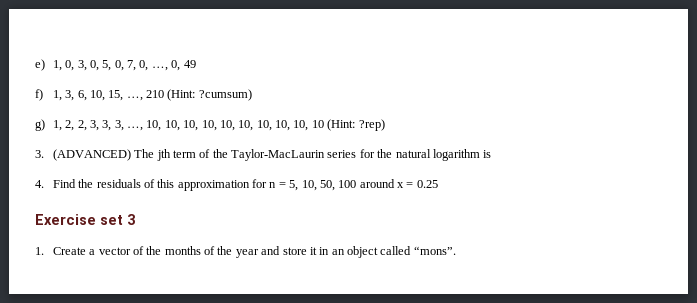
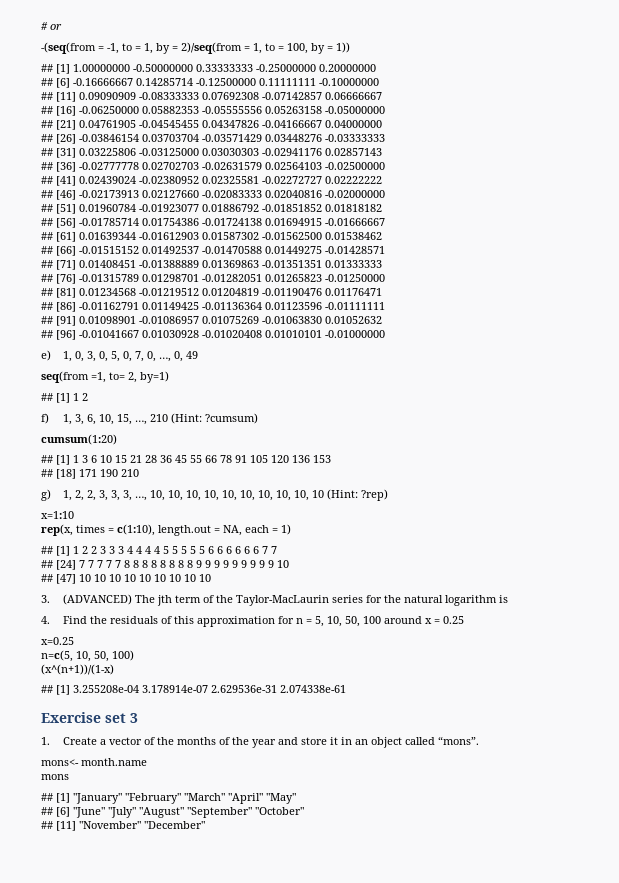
+ # or
+ -(seq(from = -1, to = 1, by = 2)/seq(from = 1, to = 100, by = 1))
+ ## [1] 1.00000000 -0.50000000 0.33333333 -0.25000000 0.20000000
+ ## [6] -0.16666667 0.14285714 -0.12500000 0.11111111 -0.10000000
+ ## [11] 0.09090909 -0.08333333 0.07692308 -0.07142857 0.06666667
+ ## [16] -0.06250000 0.05882353 -0.05555556 0.05263158 -0.05000000
+ ## [21] 0.04761905 -0.04545455 0.04347826 -0.04166667 0.04000000
+ ## [26] -0.03846154 0.03703704 -0.03571429 0.03448276 -0.03333333
+ ## [31] 0.03225806 -0.03125000 0.03030303 -0.02941176 0.02857143
+ ## [36] -0.02777778 0.02702703 -0.02631579 0.02564103 -0.02500000
+ ## [41] 0.02439024 -0.02380952 0.02325581 -0.02272727 0.02222222
+ ## [46] -0.02173913 0.02127660 -0.02083333 0.02040816 -0.02000000
+ ## [51] 0.01960784 -0.01923077 0.01886792 -0.01851852 0.01818182
+ ## [56] -0.01785714 0.01754386 -0.01724138 0.01694915 -0.01666667
+ ## [61] 0.01639344 -0.01612903 0.01587302 -0.01562500 0.01538462
+ ## [66] -0.01515152 0.01492537 -0.01470588 0.01449275 -0.01428571
+ ## [71] 0.01408451 -0.01388889 0.01369863 -0.01351351 0.01333333
+ ## [76] -0.01315789 0.01298701 -0.01282051 0.01265823 -0.01250000
+ ## [81] 0.01234568 -0.01219512 0.01204819 -0.01190476 0.01176471
+ ## [86] -0.01162791 0.01149425 -0.01136364 0.01123596 -0.01111111
+ ## [91] 0.01098901 -0.01086957 0.01075269 -0.01063830 0.01052632
+ ## [96] -0.01041667 0.01030928 -0.01020408 0.01010101 -0.01000000
+ seq(from =1, to= 2, by=1)
+ ## [1] 1 2
+ cumsum(1:20)
+ ## [1] 1 3 6 10 15 21 28 36 45 55 66 78 91 105 120 136 153
+ ## [18] 171 190 210
+ x=1:10
+ rep(x, times = c(1:10), length.out = NA, each = 1)
+ ## [1] 1 2 2 3 3 3 4 4 4 4 5 5 5 5 5 6 6 6 6 6 6 7 7
+ ## [24] 7 7 7 7 7 8 8 8 8 8 8 8 8 9 9 9 9 9 9 9 9 9 10
+ ## [47] 10 10 10 10 10 10 10 10 10
+ x=0.25
+ n=c(5, 10, 50, 100)
+ (x^(n+1))/(1-x)
+ ## [1] 3.255208e-04 3.178914e-07 2.629536e-31 2.074338e-61
+ mons<- month.name
+ mons
+ ## [1] "January" "February" "March" "April" "May"
+ ## [6] "June" "July" "August" "September" "October"
+ ## [11] "November" "December"

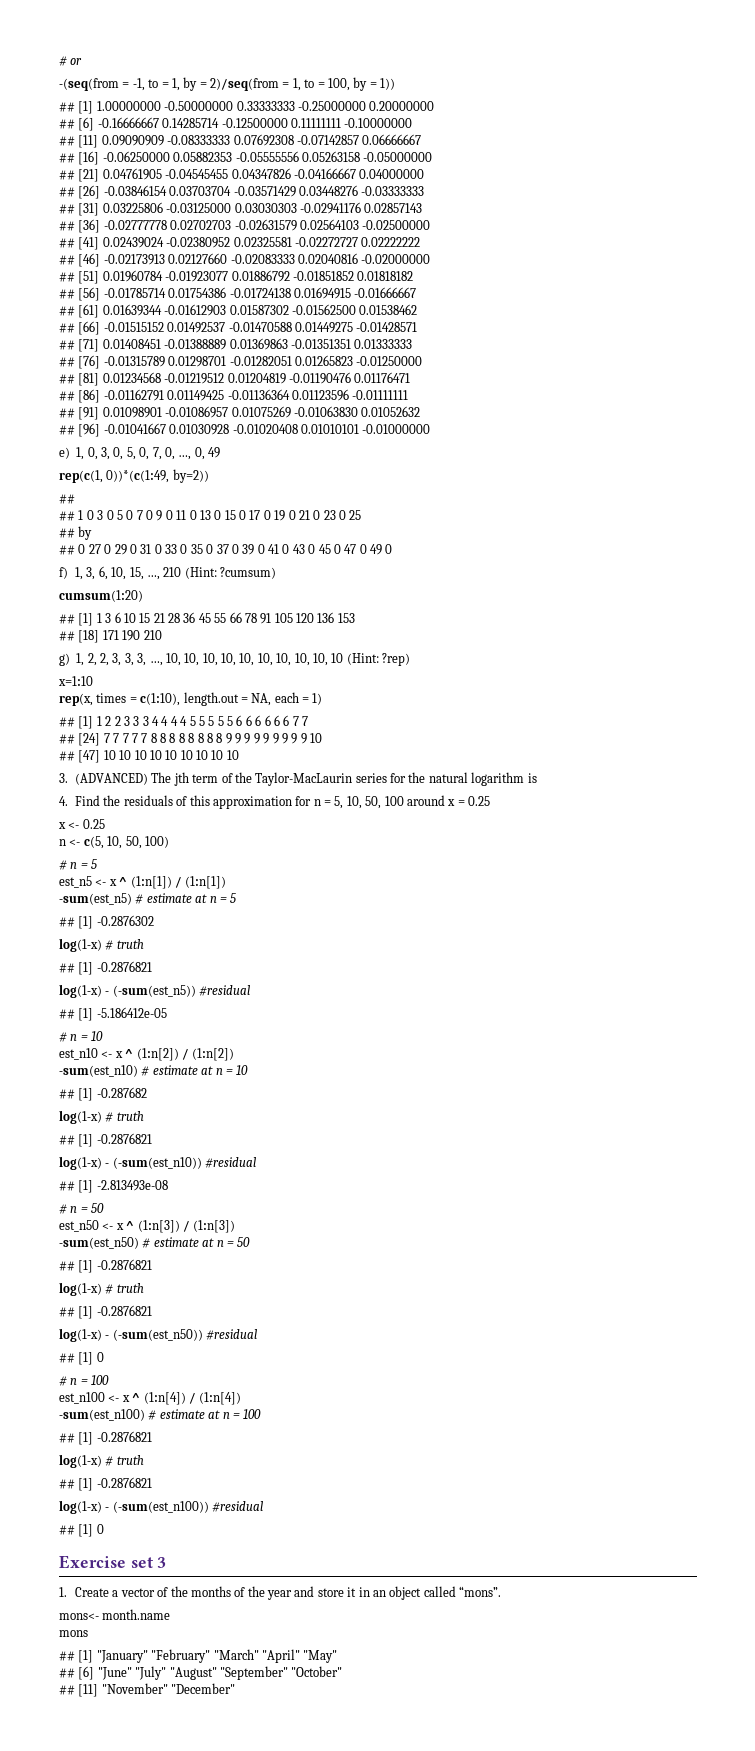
- seq(from =1, to= 2, by=1)
- ## [1] 1 2
+ rep(c(1, 0))*(c(1:49, by=2))
+ ##
+ ## 1 0 3 0 5 0 7 0 9 0 11 0 13 0 15 0 17 0 19 0 21 0 23 0 25
+ ## by
+ ## 0 27 0 29 0 31 0 33 0 35 0 37 0 39 0 41 0 43 0 45 0 47 0 49 0
- x=0.25
- n=c(5, 10, 50, 100)
- (x^(n+1))/(1-x)
- ## [1] 3.255208e-04 3.178914e-07 2.629536e-31 2.074338e-61
+ x <- 0.25
+ n <- c(5, 10, 50, 100)
+ # n = 5
+ est_n5 <- x ^ (1:n[1]) / (1:n[1])
+ -sum(est_n5) # estimate at n = 5
+ ## [1] -0.2876302
+ log(1-x) # truth
+ ## [1] -0.2876821
+ log(1-x) - (-sum(est_n5)) #residual
+ ## [1] -5.186412e-05
+ # n = 10
+ est_n10 <- x ^ (1:n[2]) / (1:n[2])
+ -sum(est_n10) # estimate at n = 10
+ ## [1] -0.287682
+ log(1-x) # truth
+ ## [1] -0.2876821
+ log(1-x) - (-sum(est_n10)) #residual
+ ## [1] -2.813493e-08
+ # n = 50
+ est_n50 <- x ^ (1:n[3]) / (1:n[3])
+ -sum(est_n50) # estimate at n = 50
+ ## [1] -0.2876821
+ log(1-x) # truth
+ ## [1] -0.2876821
+ log(1-x) - (-sum(est_n50)) #residual
+ ## [1] 0
+ # n = 100
+ est_n100 <- x ^ (1:n[4]) / (1:n[4])
+ -sum(est_n100) # estimate at n = 100
+ ## [1] -0.2876821
+ log(1-x) # truth
+ ## [1] -0.2876821
+ log(1-x) - (-sum(est_n100)) #residual
+ ## [1] 0

